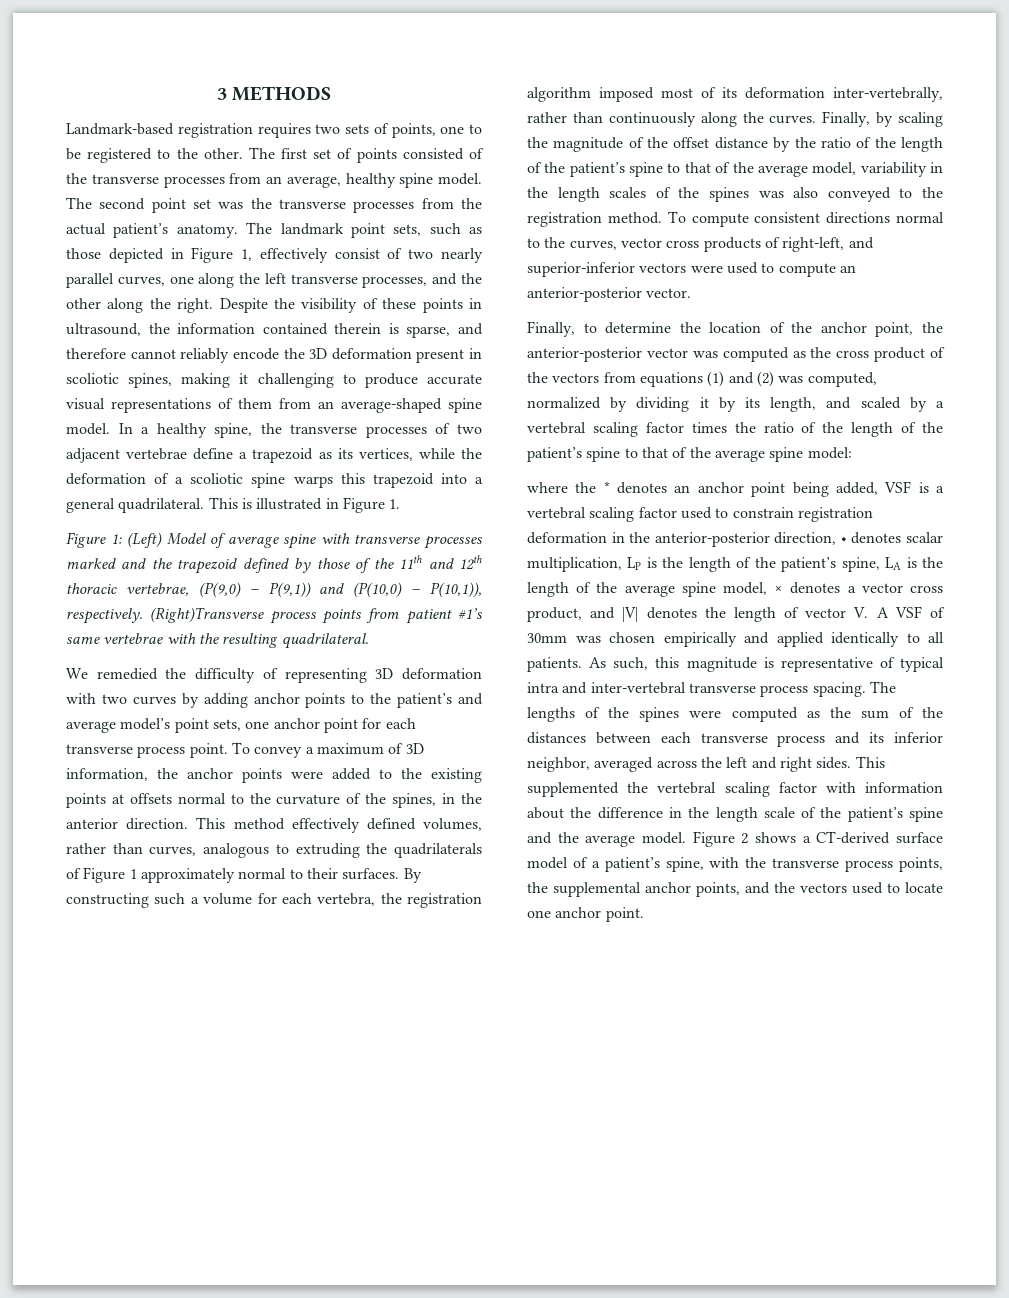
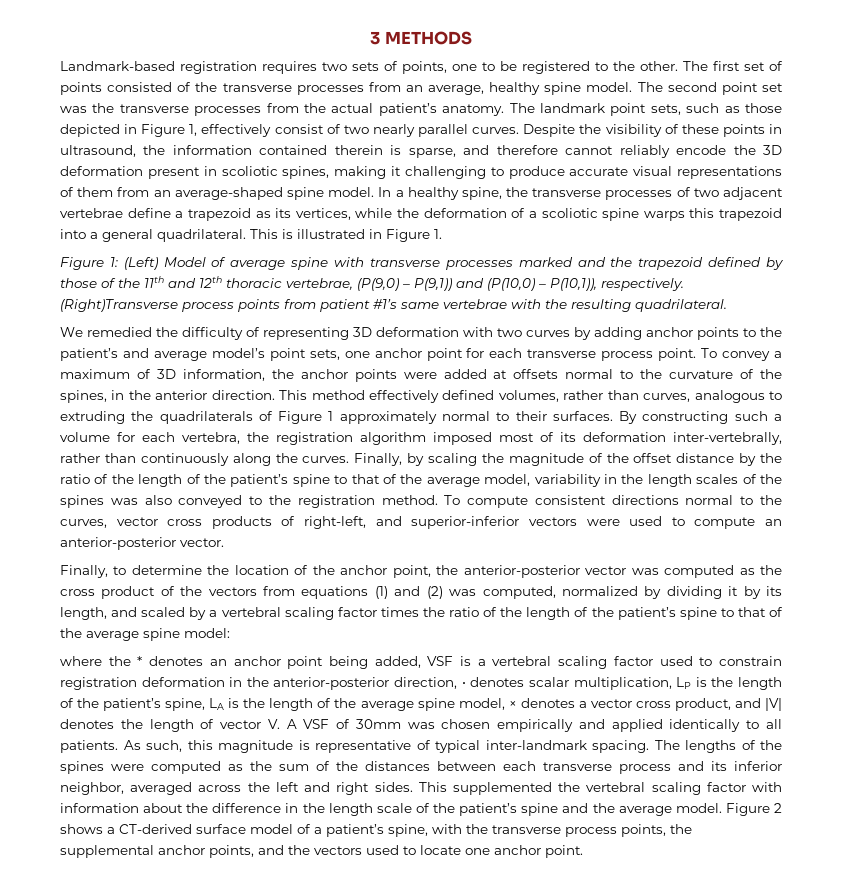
- The landmark point sets, such as those depicted in Figure 1, effectively consist of two nearly parallel curves, one along the left transverse processes, and the other along the right.
+ The landmark point sets, such as those depicted in Figure 1, effectively consist of two nearly parallel curves.
- To convey a maximum of 3D information, the anchor points were added to the existing points at offsets normal to the curvature of the spines, in the anterior direction.
+ To convey a maximum of 3D information, the anchor points were added at offsets normal to the curvature of the spines, in the anterior direction.
- As such, this magnitude is representative of typical intra and inter-vertebral transverse process spacing.
+ As such, this magnitude is representative of typical inter-landmark spacing.

